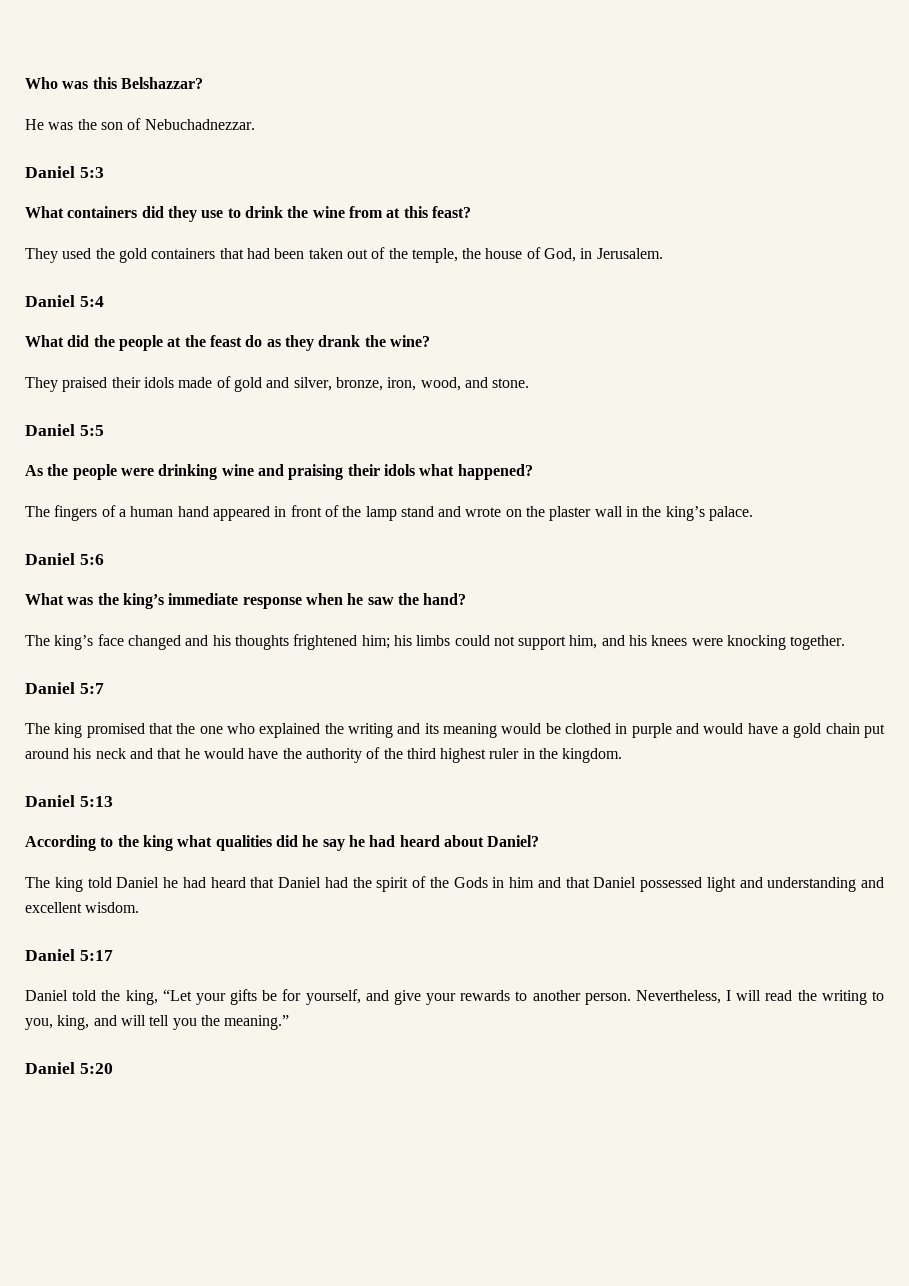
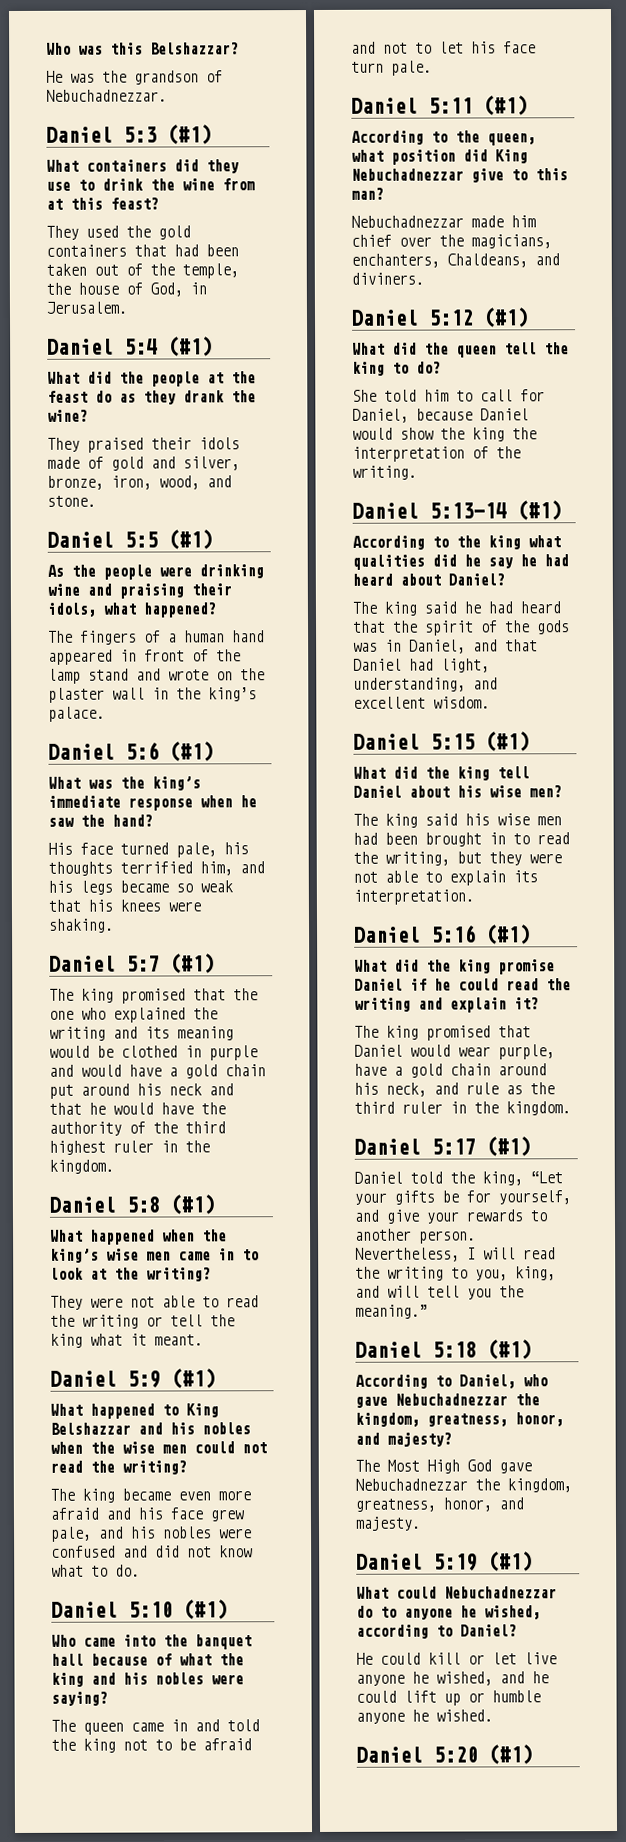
- He was the son of Nebuchadnezzar.
+ He was the grandson of Nebuchadnezzar.
- Daniel 5:3
+ Daniel 5:3 (#1)
- Daniel 5:4
+ Daniel 5:4 (#1)
- Daniel 5:5
+ Daniel 5:5 (#1)
- As the people were drinking wine and praising their idols what happened?
+ As the people were drinking wine and praising their idols, what happened?
- Daniel 5:6
+ Daniel 5:6 (#1)
- The king’s face changed and his thoughts frightened him; his limbs could not support him, and his knees were knocking together.
+ His face turned pale, his thoughts terrified him, and his legs became so weak that his knees were shaking.
- Daniel 5:7
+ Daniel 5:7 (#1)
- Daniel 5:13
+ Daniel 5:8 (#1)
+ What happened when the king’s wise men came in to look at the writing?
+ They were not able to read the writing or tell the king what it meant.
+ Daniel 5:9 (#1)
+ What happened to King Belshazzar and his nobles when the wise men could not read the writing?
+ The king became even more afraid and his face grew pale, and his nobles were confused and did not know what to do.
+ Daniel 5:10 (#1)
+ Who came into the banquet hall because of what the king and his nobles were saying?
+ The queen came in and told the king not to be afraid and not to let his face turn pale.
+ Daniel 5:11 (#1)
+ According to the queen, what position did King Nebuchadnezzar give to this man?
+ Nebuchadnezzar made him chief over the magicians, enchanters, Chaldeans, and diviners.
+ Daniel 5:12 (#1)
+ What did the queen tell the king to do?
+ She told him to call for Daniel, because Daniel would show the king the interpretation of the writing.
+ Daniel 5:13–14 (#1)
- The king told Daniel he had heard that Daniel had the spirit of the Gods in him and that Daniel possessed light and understanding and excellent wisdom.
+ The king said he had heard that the spirit of the gods was in Daniel, and that Daniel had light, understanding, and excellent wisdom.
+ Daniel 5:15 (#1)
+ What did the king tell Daniel about his wise men?
+ The king said his wise men had been brought in to read the writing, but they were not able to explain its interpretation.
+ Daniel 5:16 (#1)
+ What did the king promise Daniel if he could read the writing and explain it?
+ The king promised that Daniel would wear purple, have a gold chain around his neck, and rule as the third ruler in the kingdom.
- Daniel 5:17
+ Daniel 5:17 (#1)
+ Daniel 5:18 (#1)
+ According to Daniel, who gave Nebuchadnezzar the kingdom, greatness, honor, and majesty?
+ The Most High God gave Nebuchadnezzar the kingdom, greatness, honor, and majesty.
+ Daniel 5:19 (#1)
+ What could Nebuchadnezzar do to anyone he wished, according to Daniel?
+ He could kill or let live anyone he wished, and he could lift up or humble anyone he wished.
- Daniel 5:20
+ Daniel 5:20 (#1)

